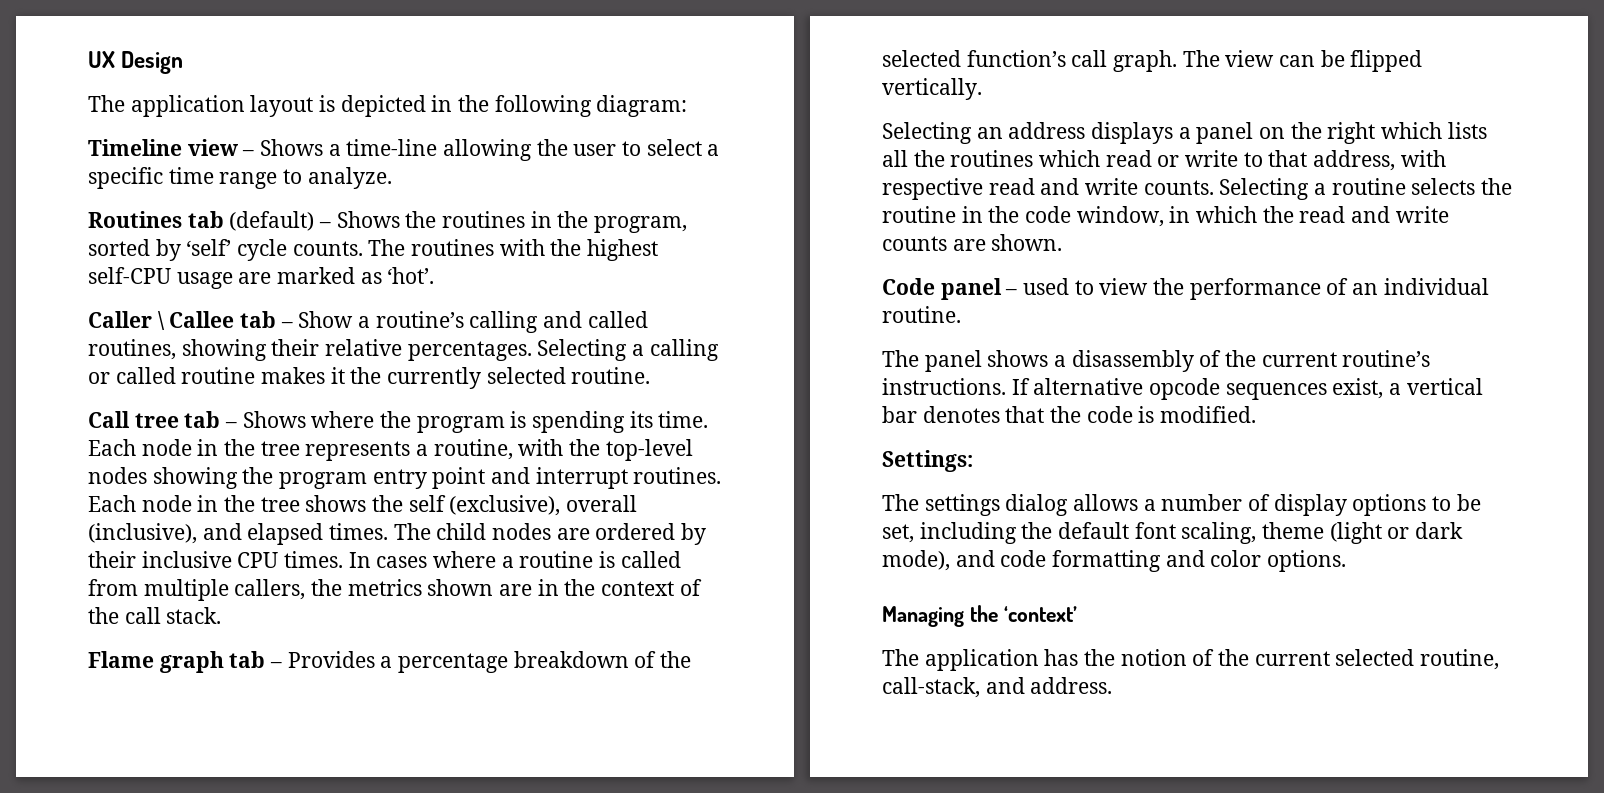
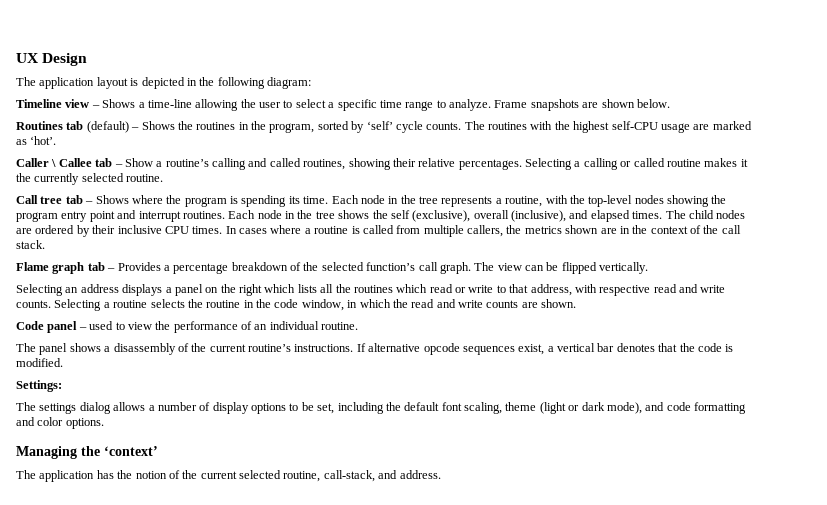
+ Frame snapshots are shown below.

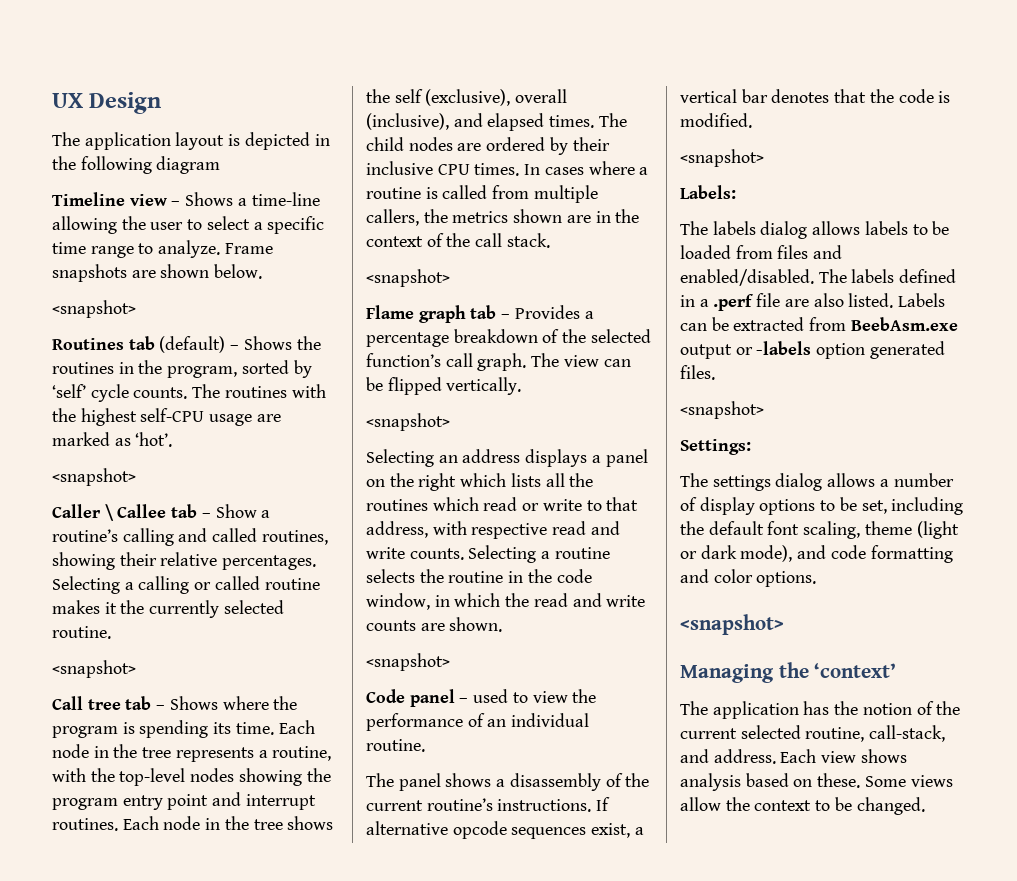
- The application layout is depicted in the following diagram:
+ The application layout is depicted in the following diagram
  Frame snapshots are shown below.
+ <snapshot>
  The routines with the highest self-CPU usage are marked as ‘hot’.
+ <snapshot>
  Selecting a calling or called routine makes it the currently selected routine.
+ <snapshot>
  In cases where a routine is called from multiple callers, the metrics shown are in the context of the call stack.
+ <snapshot>
  The view can be flipped vertically.
+ <snapshot>
  Selecting a routine selects the routine in the code window, in which the read and write counts are shown.
+ <snapshot>
  If alternative opcode sequences exist, a vertical bar denotes that the code is modified.
+ <snapshot>
+ Labels:
+ The labels dialog allows labels to be loaded from files and enabled/disabled. The labels defined in a .perf file are also listed. Labels can be extracted from BeebAsm.exe output or -labels option generated files.
+ <snapshot>
  The settings dialog allows a number of display options to be set, including the default font scaling, theme (light or dark mode), and code formatting and color options.
+ <snapshot>
+ Each view shows analysis based on these. Some views allow the context to be changed.

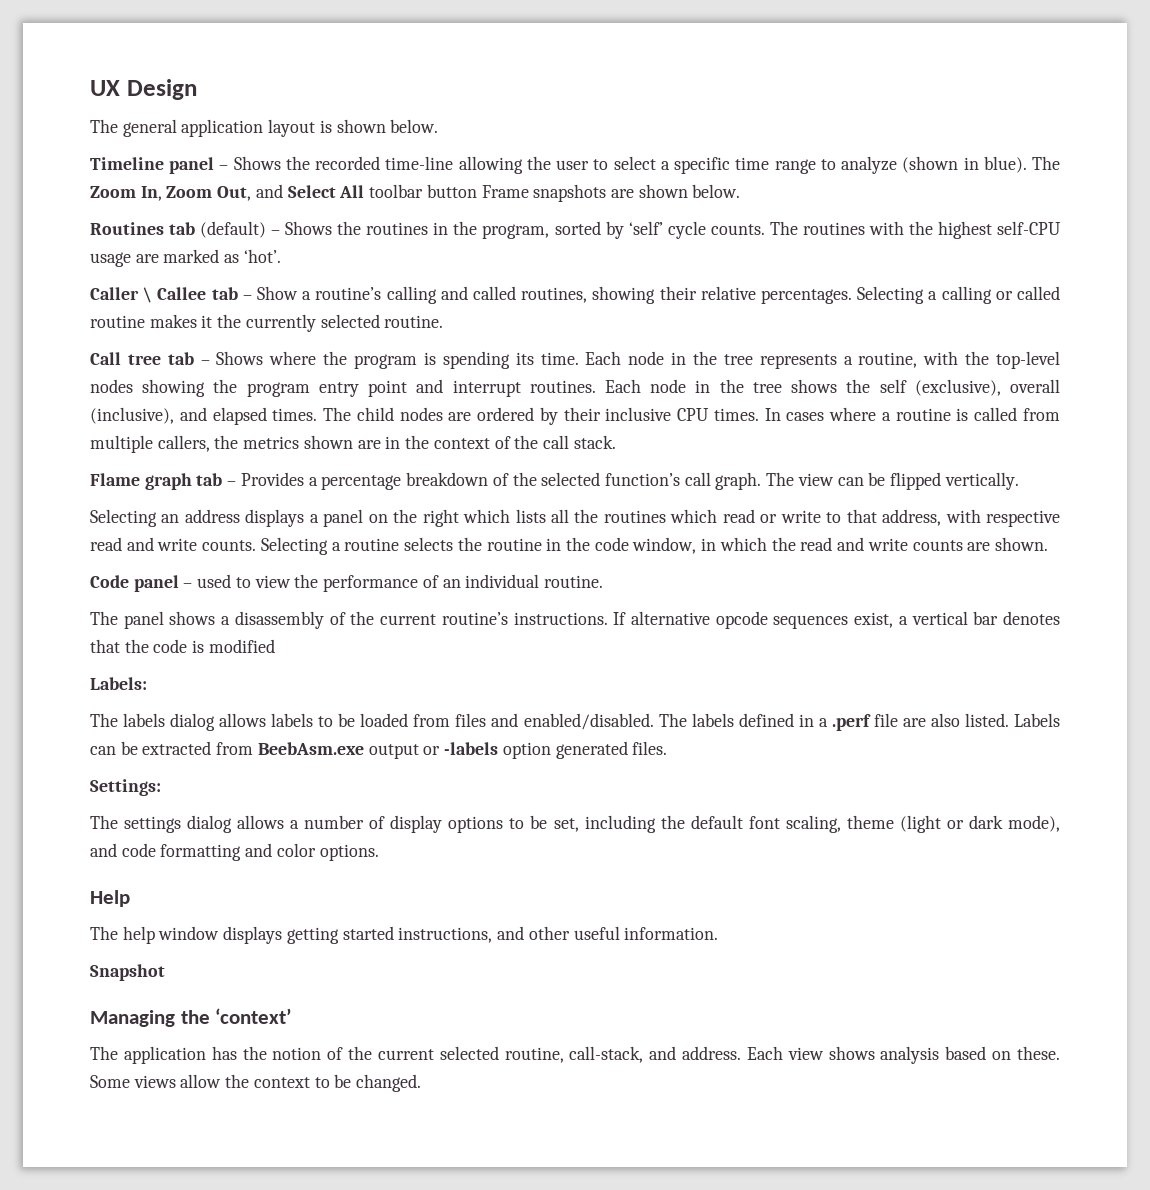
- The application layout is depicted in the following diagram
+ The general application layout is shown below.
- Timeline view – Shows a time-line allowing the user to select a specific time range to analyze. Frame snapshots are shown below.
- <snapshot>
+ Timeline panel – Shows the recorded time-line allowing the user to select a specific time range to analyze (shown in blue). The Zoom In, Zoom Out, and Select All toolbar button Frame snapshots are shown below.
  The routines with the highest self-CPU usage are marked as ‘hot’.
- <snapshot>
  Selecting a calling or called routine makes it the currently selected routine.
- <snapshot>
  In cases where a routine is called from multiple callers, the metrics shown are in the context of the call stack.
- <snapshot>
  The view can be flipped vertically.
- <snapshot>
  Selecting a routine selects the routine in the code window, in which the read and write counts are shown.
- <snapshot>
- If alternative opcode sequences exist, a vertical bar denotes that the code is modified.
- <snapshot>
+ If alternative opcode sequences exist, a vertical bar denotes that the code is modified
  Labels can be extracted from BeebAsm.exe output or -labels option generated files.
- <snapshot>
  The settings dialog allows a number of display options to be set, including the default font scaling, theme (light or dark mode), and code formatting and color options.
- <snapshot>
+ Help
+ The help window displays getting started instructions, and other useful information.
+ Snapshot

